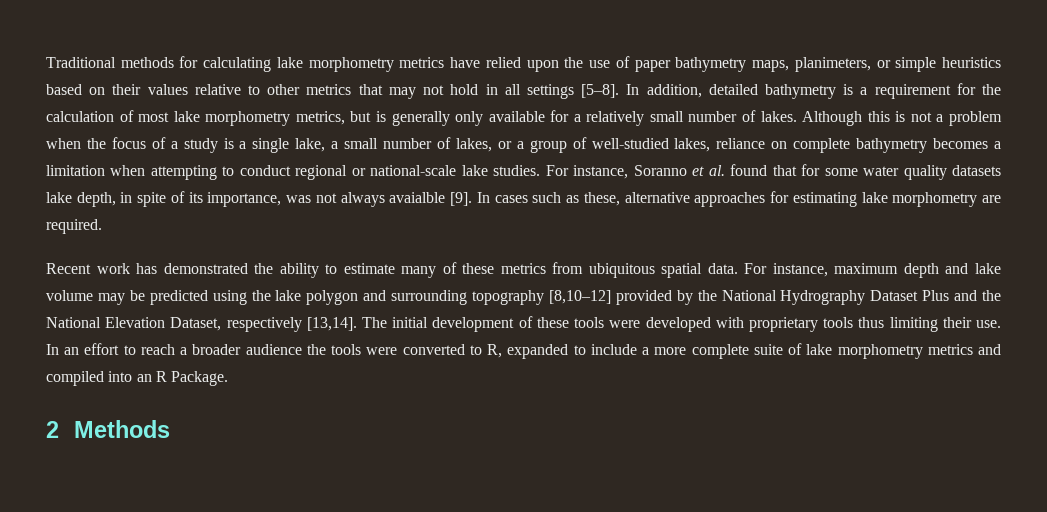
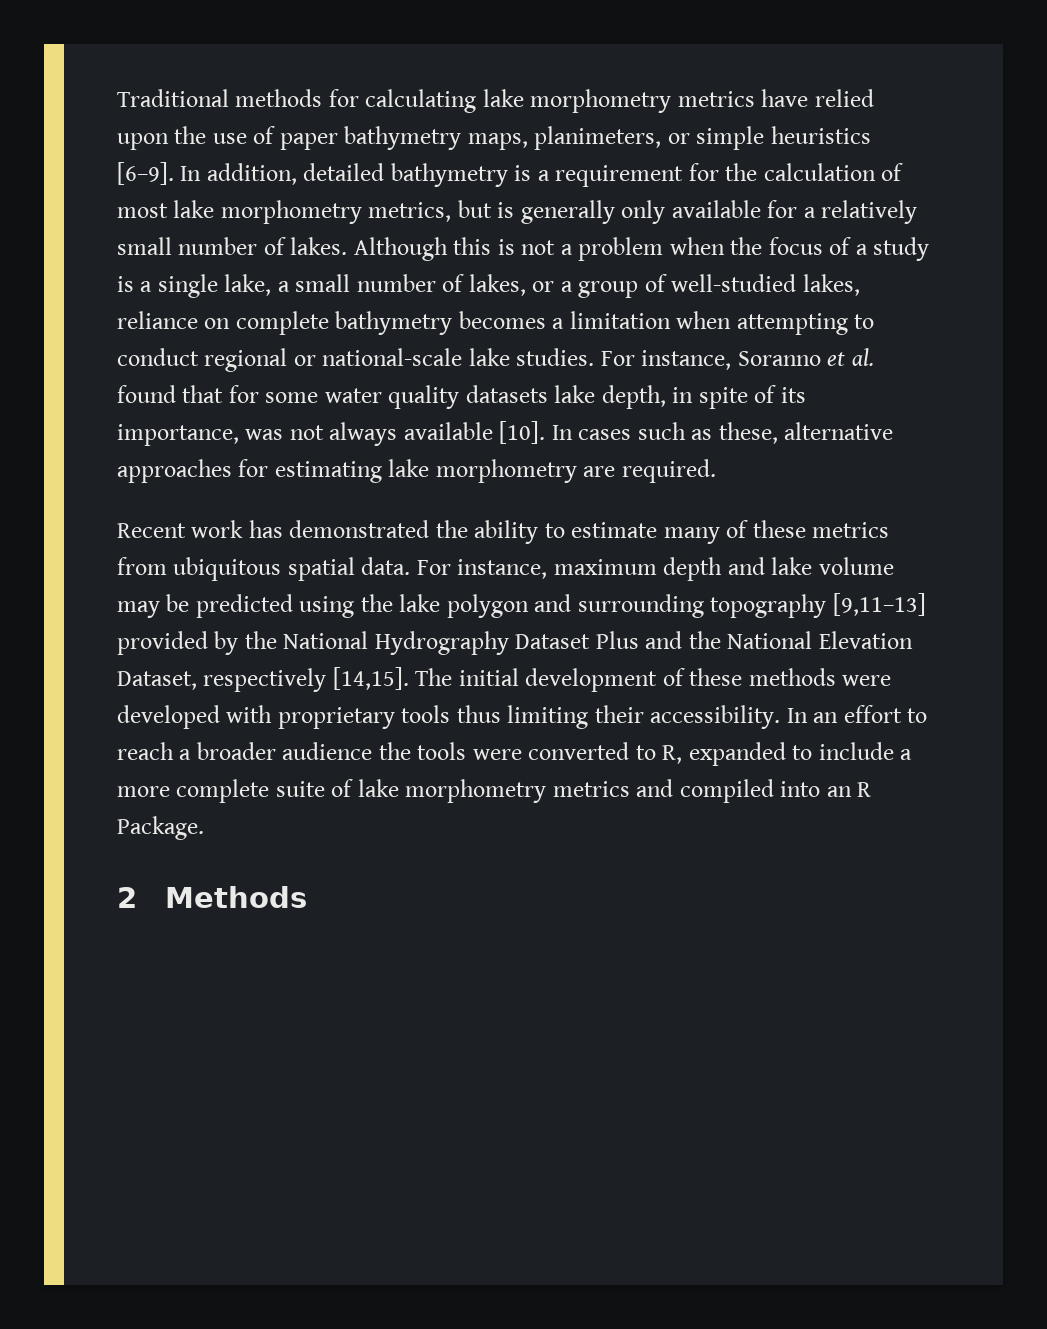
- Traditional methods for calculating lake morphometry metrics have relied upon the use of paper bathymetry maps, planimeters, or simple heuristics based on their values relative to other metrics that may not hold in all settings [5–8].
+ Traditional methods for calculating lake morphometry metrics have relied upon the use of paper bathymetry maps, planimeters, or simple heuristics [6–9].
- For instance, Soranno et al. found that for some water quality datasets lake depth, in spite of its importance, was not always avaialble [9].
+ For instance, Soranno et al. found that for some water quality datasets lake depth, in spite of its importance, was not always available [10].
- For instance, maximum depth and lake volume may be predicted using the lake polygon and surrounding topography [8,10–12] provided by the National Hydrography Dataset Plus and the National Elevation Dataset, respectively [13,14].
+ For instance, maximum depth and lake volume may be predicted using the lake polygon and surrounding topography [9,11–13] provided by the National Hydrography Dataset Plus and the National Elevation Dataset, respectively [14,15].
- The initial development of these tools were developed with proprietary tools thus limiting their use.
+ The initial development of these methods were developed with proprietary tools thus limiting their accessibility.

